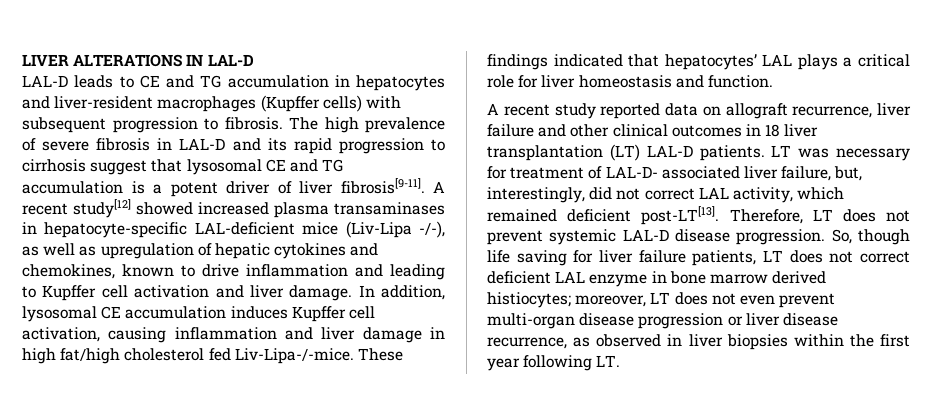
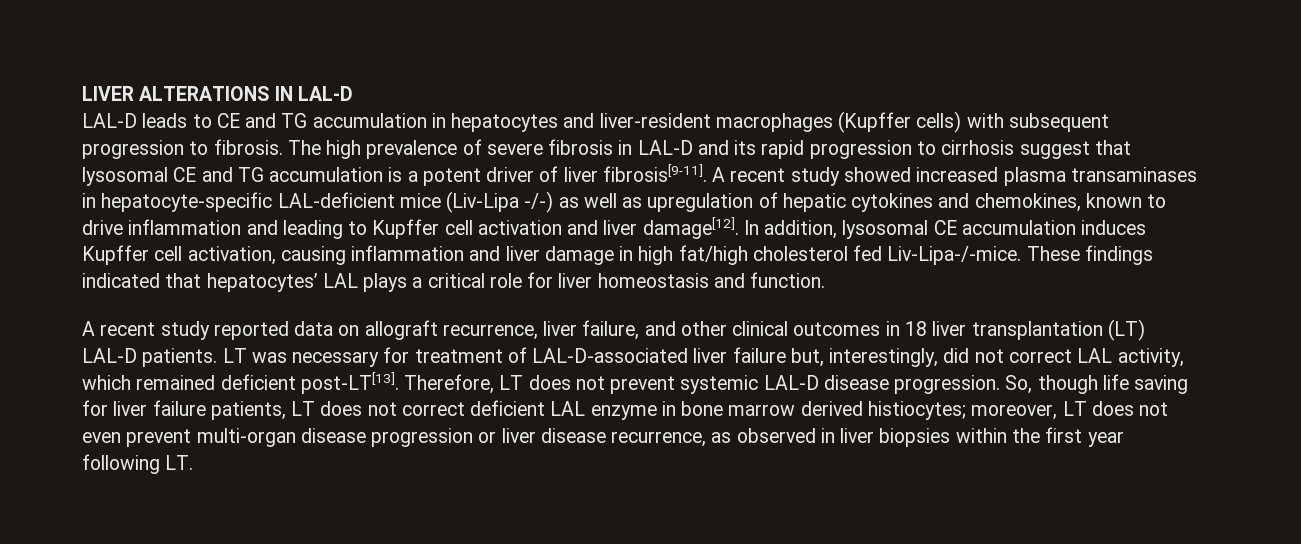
- A recent study[12] showed increased plasma transaminases in hepatocyte-specific LAL-deficient mice (Liv-Lipa -/-), as well as upregulation of hepatic cytokines and chemokines, known to drive inflammation and leading to Kupffer cell activation and liver damage.
+ A recent study showed increased plasma transaminases in hepatocyte-specific LAL-deficient mice (Liv-Lipa -/-) as well as upregulation of hepatic cytokines and chemokines, known to drive inflammation and leading to Kupffer cell activation and liver damage[12].
- A recent study reported data on allograft recurrence, liver failure and other clinical outcomes in 18 liver transplantation (LT) LAL-D patients.
+ A recent study reported data on allograft recurrence, liver failure, and other clinical outcomes in 18 liver transplantation (LT) LAL-D patients.
- LT was necessary for treatment of LAL-D- associated liver failure, but, interestingly, did not correct LAL activity, which remained deficient post-LT[13].
+ LT was necessary for treatment of LAL-D-associated liver failure but, interestingly, did not correct LAL activity, which remained deficient post-LT[13].

